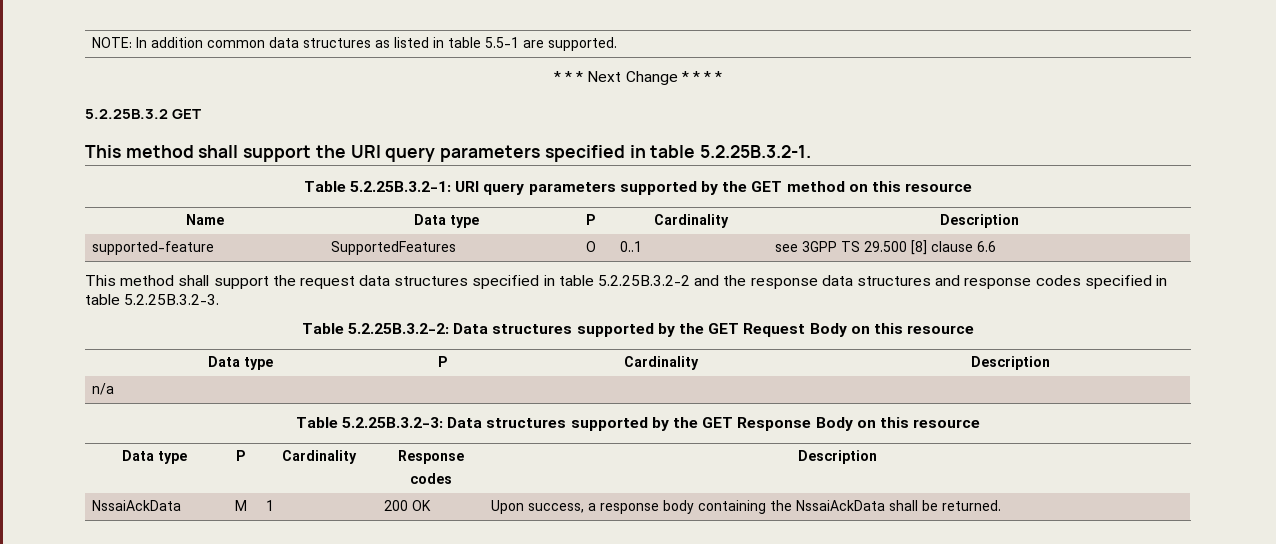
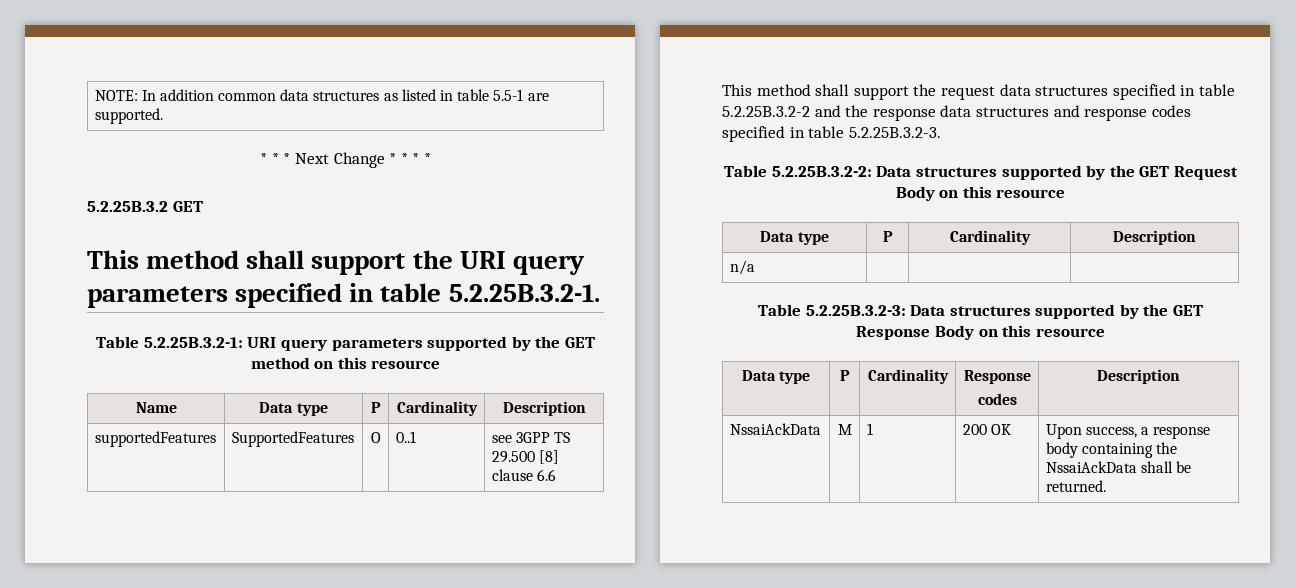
- supported-feature | SupportedFeatures | O | 0..1 | see 3GPP TS 29.500 [8] clause 6.6
+ supportedFeatures | SupportedFeatures | O | 0..1 | see 3GPP TS 29.500 [8] clause 6.6

